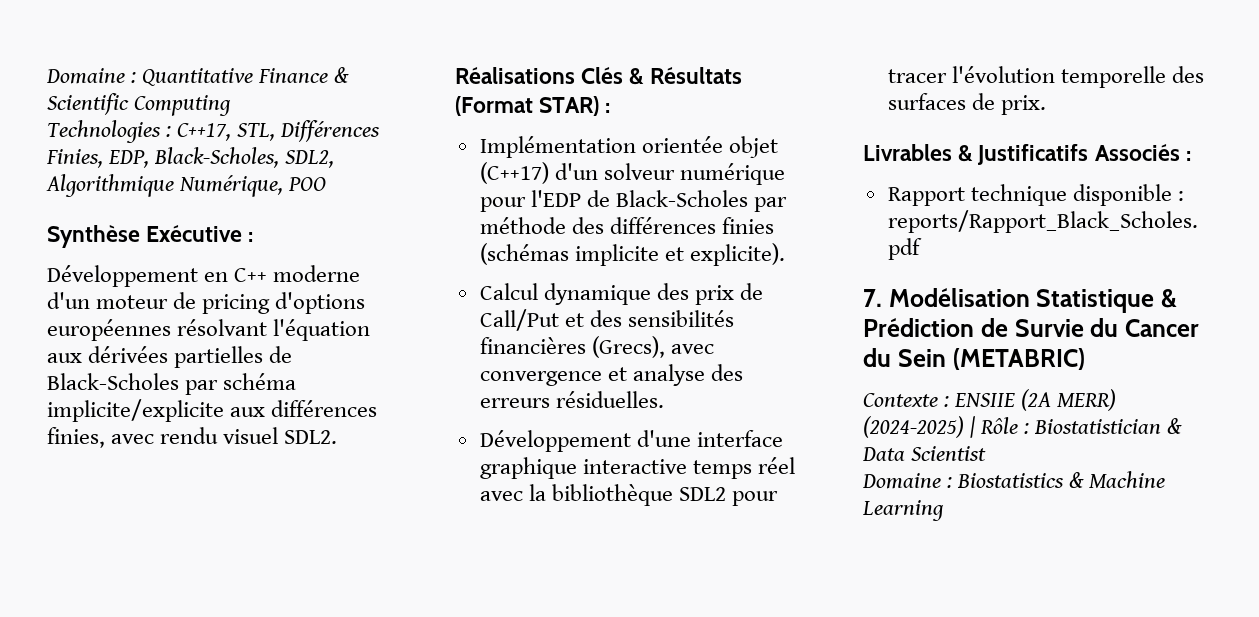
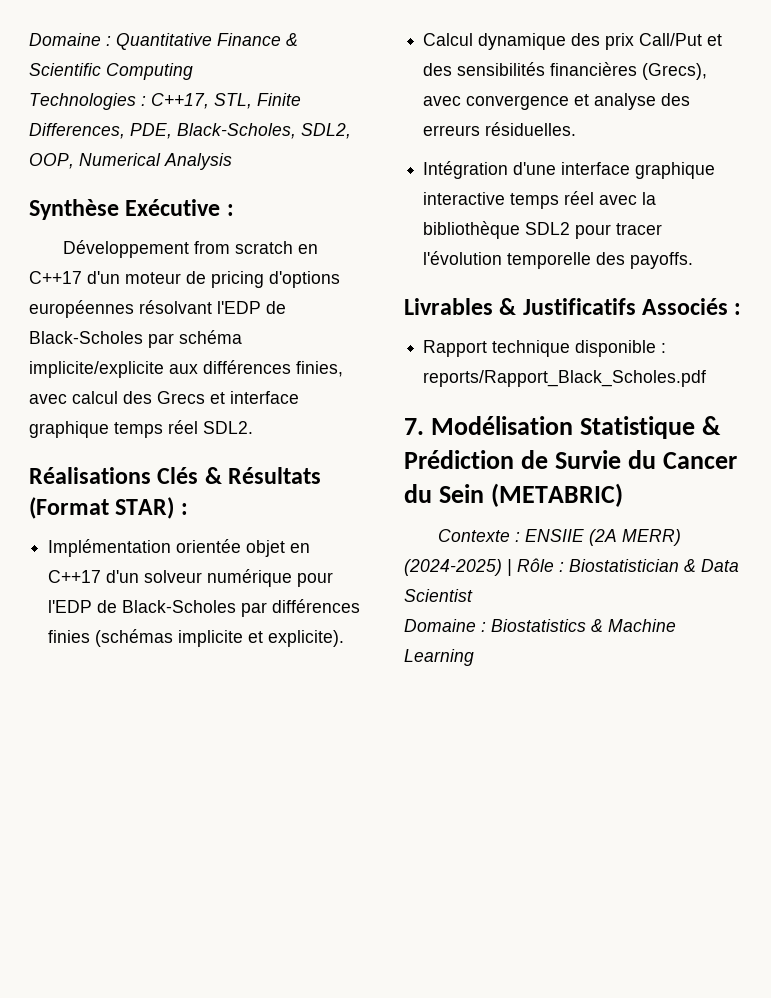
- Technologies : C++17, STL, Différences Finies, EDP, Black-Scholes, SDL2, Algorithmique Numérique, POO
+ Technologies : C++17, STL, Finite Differences, PDE, Black-Scholes, SDL2, OOP, Numerical Analysis
- Développement en C++ moderne d'un moteur de pricing d'options européennes résolvant l'équation aux dérivées partielles de Black-Scholes par schéma implicite/explicite aux différences finies, avec rendu visuel SDL2.
+ Développement from scratch en C++17 d'un moteur de pricing d'options européennes résolvant l'EDP de Black-Scholes par schéma implicite/explicite aux différences finies, avec calcul des Grecs et interface graphique temps réel SDL2.
- Implémentation orientée objet (C++17) d'un solveur numérique pour l'EDP de Black-Scholes par méthode des différences finies (schémas implicite et explicite).
+ Implémentation orientée objet en C++17 d'un solveur numérique pour l'EDP de Black-Scholes par différences finies (schémas implicite et explicite).
- Calcul dynamique des prix de Call/Put et des sensibilités financières (Grecs), avec convergence et analyse des erreurs résiduelles.
+ Calcul dynamique des prix Call/Put et des sensibilités financières (Grecs), avec convergence et analyse des erreurs résiduelles.
- Développement d'une interface graphique interactive temps réel avec la bibliothèque SDL2 pour tracer l'évolution temporelle des surfaces de prix.
+ Intégration d'une interface graphique interactive temps réel avec la bibliothèque SDL2 pour tracer l'évolution temporelle des payoffs.

